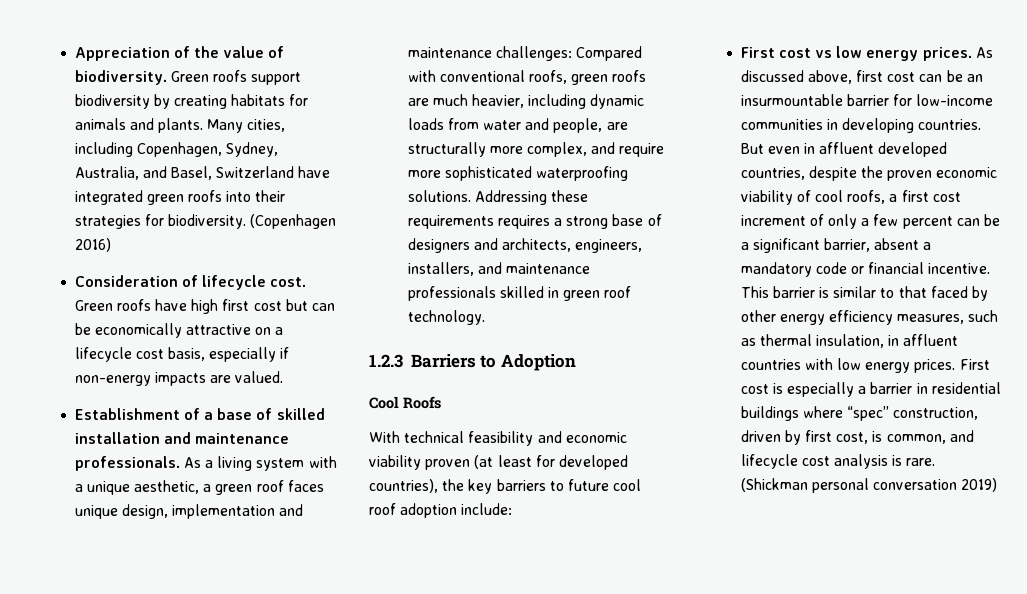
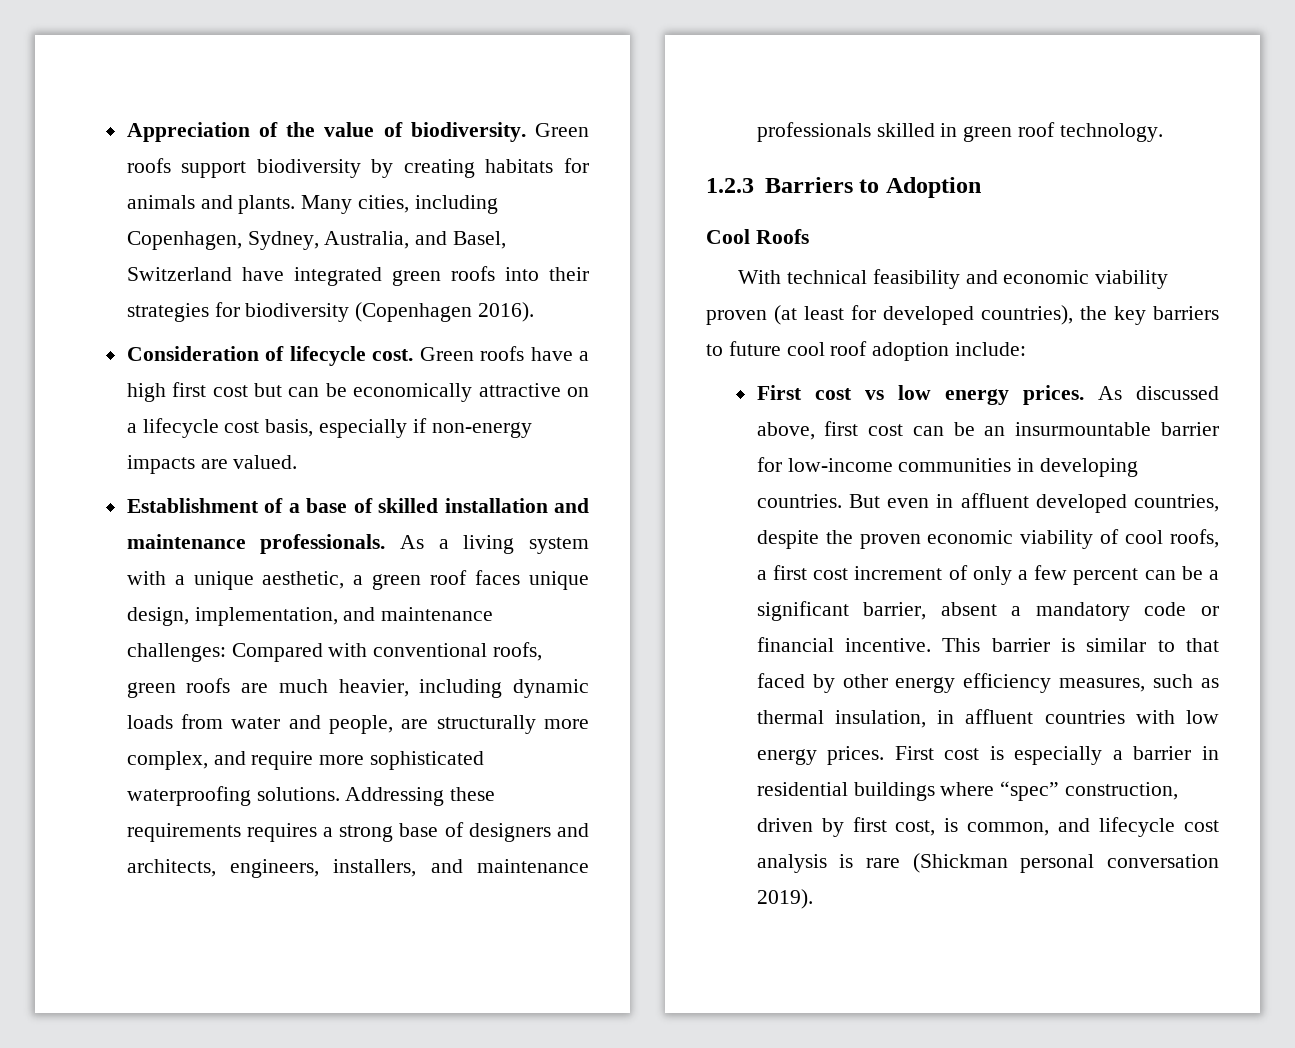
- Many cities, including Copenhagen, Sydney, Australia, and Basel, Switzerland have integrated green roofs into their strategies for biodiversity. (Copenhagen 2016)
+ Many cities, including Copenhagen, Sydney, Australia, and Basel, Switzerland have integrated green roofs into their strategies for biodiversity (Copenhagen 2016).
- Green roofs have high first cost but can be economically attractive on a lifecycle cost basis, especially if non-energy impacts are valued.
+ Green roofs have a high first cost but can be economically attractive on a lifecycle cost basis, especially if non-energy impacts are valued.
- As a living system with a unique aesthetic, a green roof faces unique design, implementation and maintenance challenges: Compared with conventional roofs, green roofs are much heavier, including dynamic loads from water and people, are structurally more complex, and require more sophisticated waterproofing solutions.
+ As a living system with a unique aesthetic, a green roof faces unique design, implementation, and maintenance challenges: Compared with conventional roofs, green roofs are much heavier, including dynamic loads from water and people, are structurally more complex, and require more sophisticated waterproofing solutions.
- First cost is especially a barrier in residential buildings where “spec” construction, driven by first cost, is common, and lifecycle cost analysis is rare. (Shickman personal conversation 2019)
+ First cost is especially a barrier in residential buildings where “spec” construction, driven by first cost, is common, and lifecycle cost analysis is rare (Shickman personal conversation 2019).

